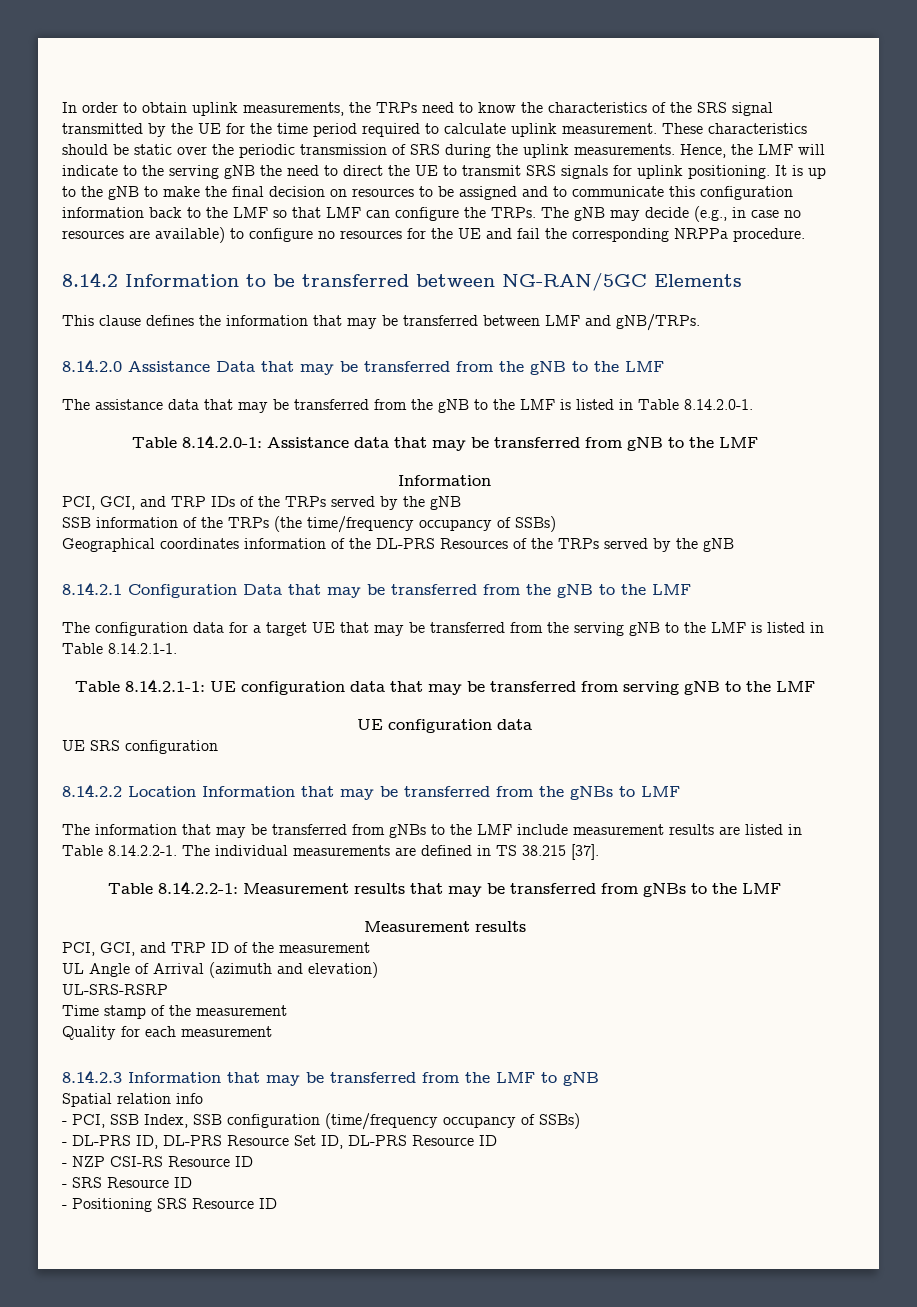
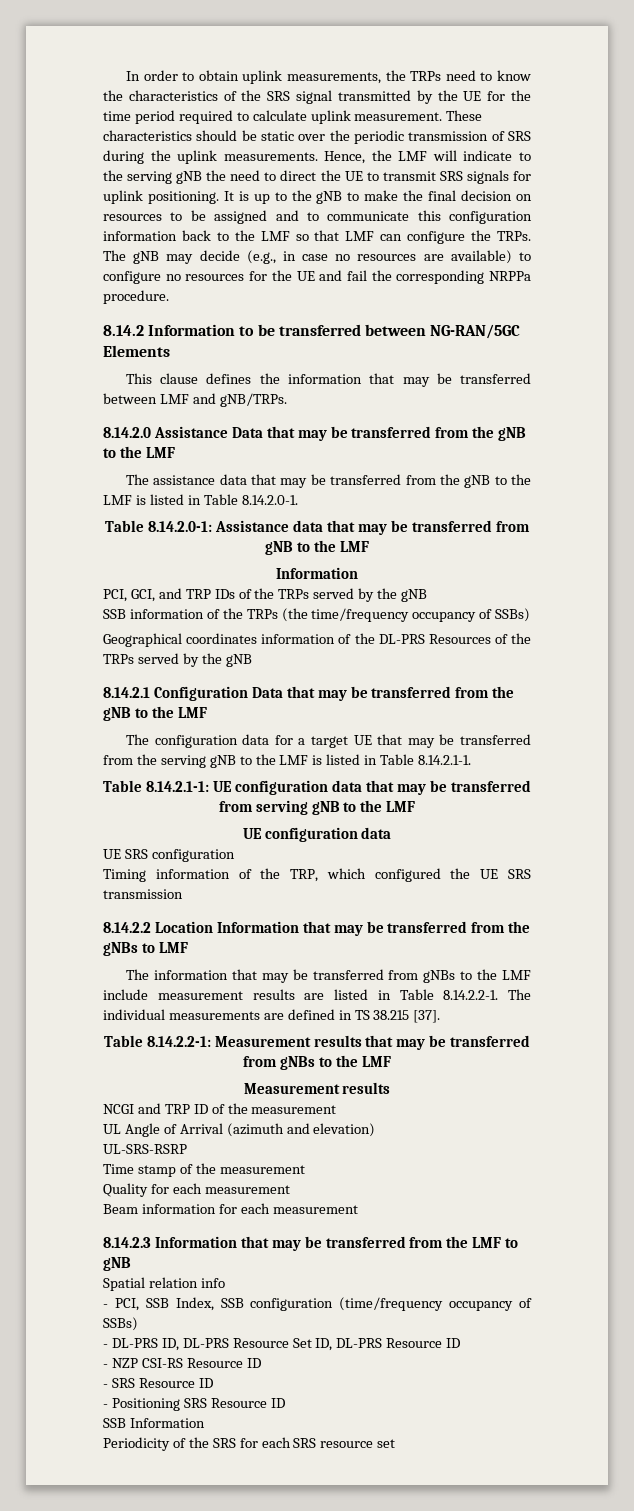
+ Timing information of the TRP, which configured the UE SRS transmission
- PCI, GCI, and TRP ID of the measurement
+ NCGI and TRP ID of the measurement
+ Beam information for each measurement
+ SSB Information
+ Periodicity of the SRS for each SRS resource set

